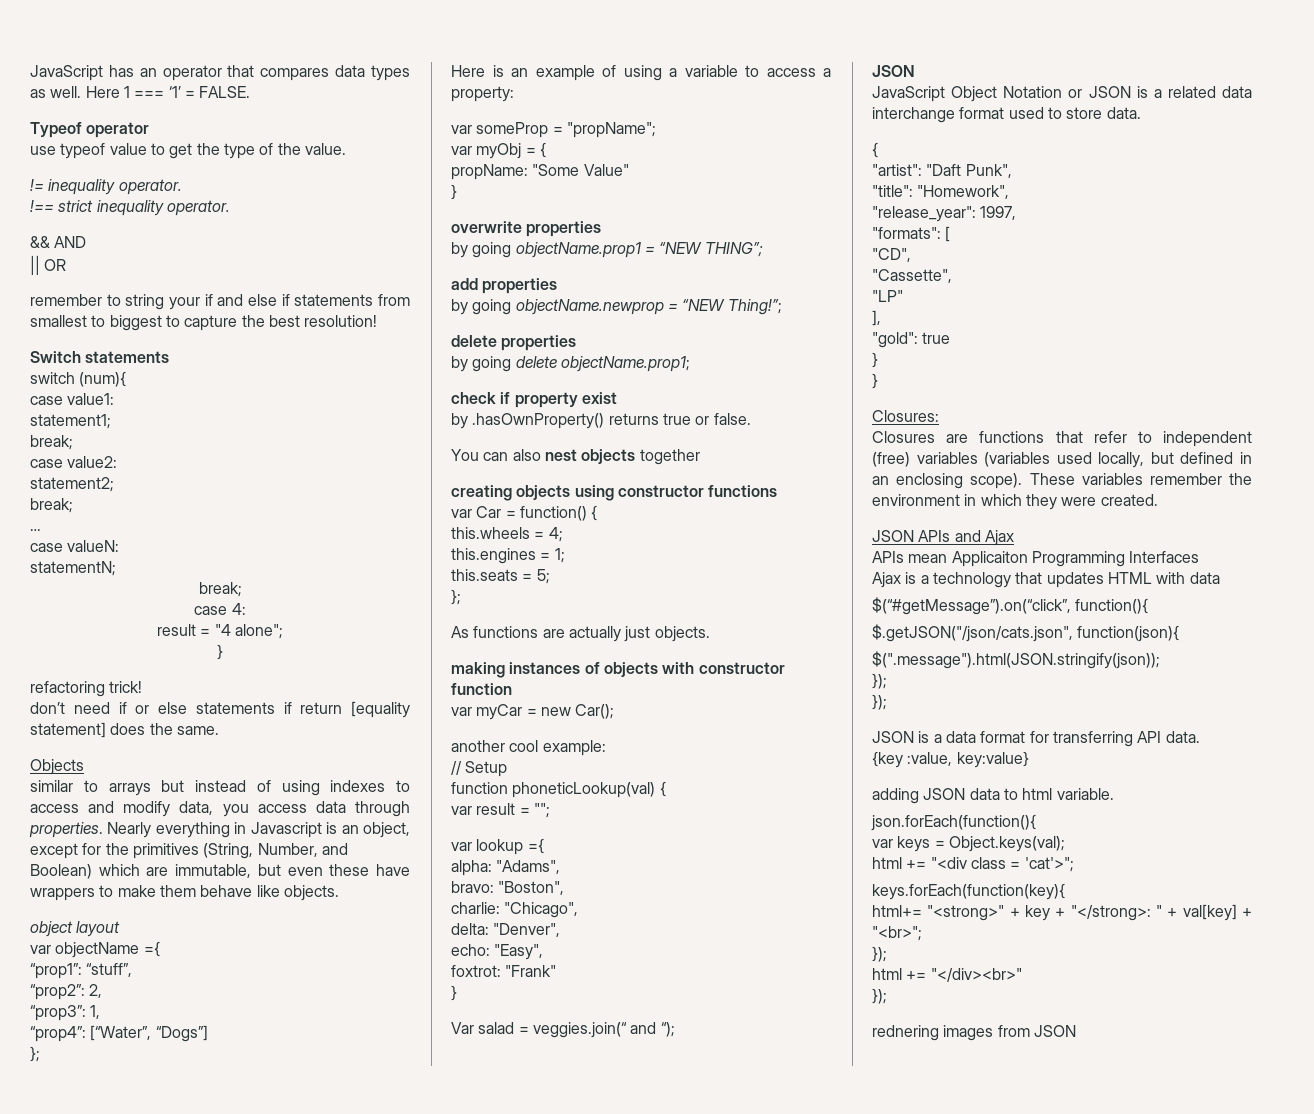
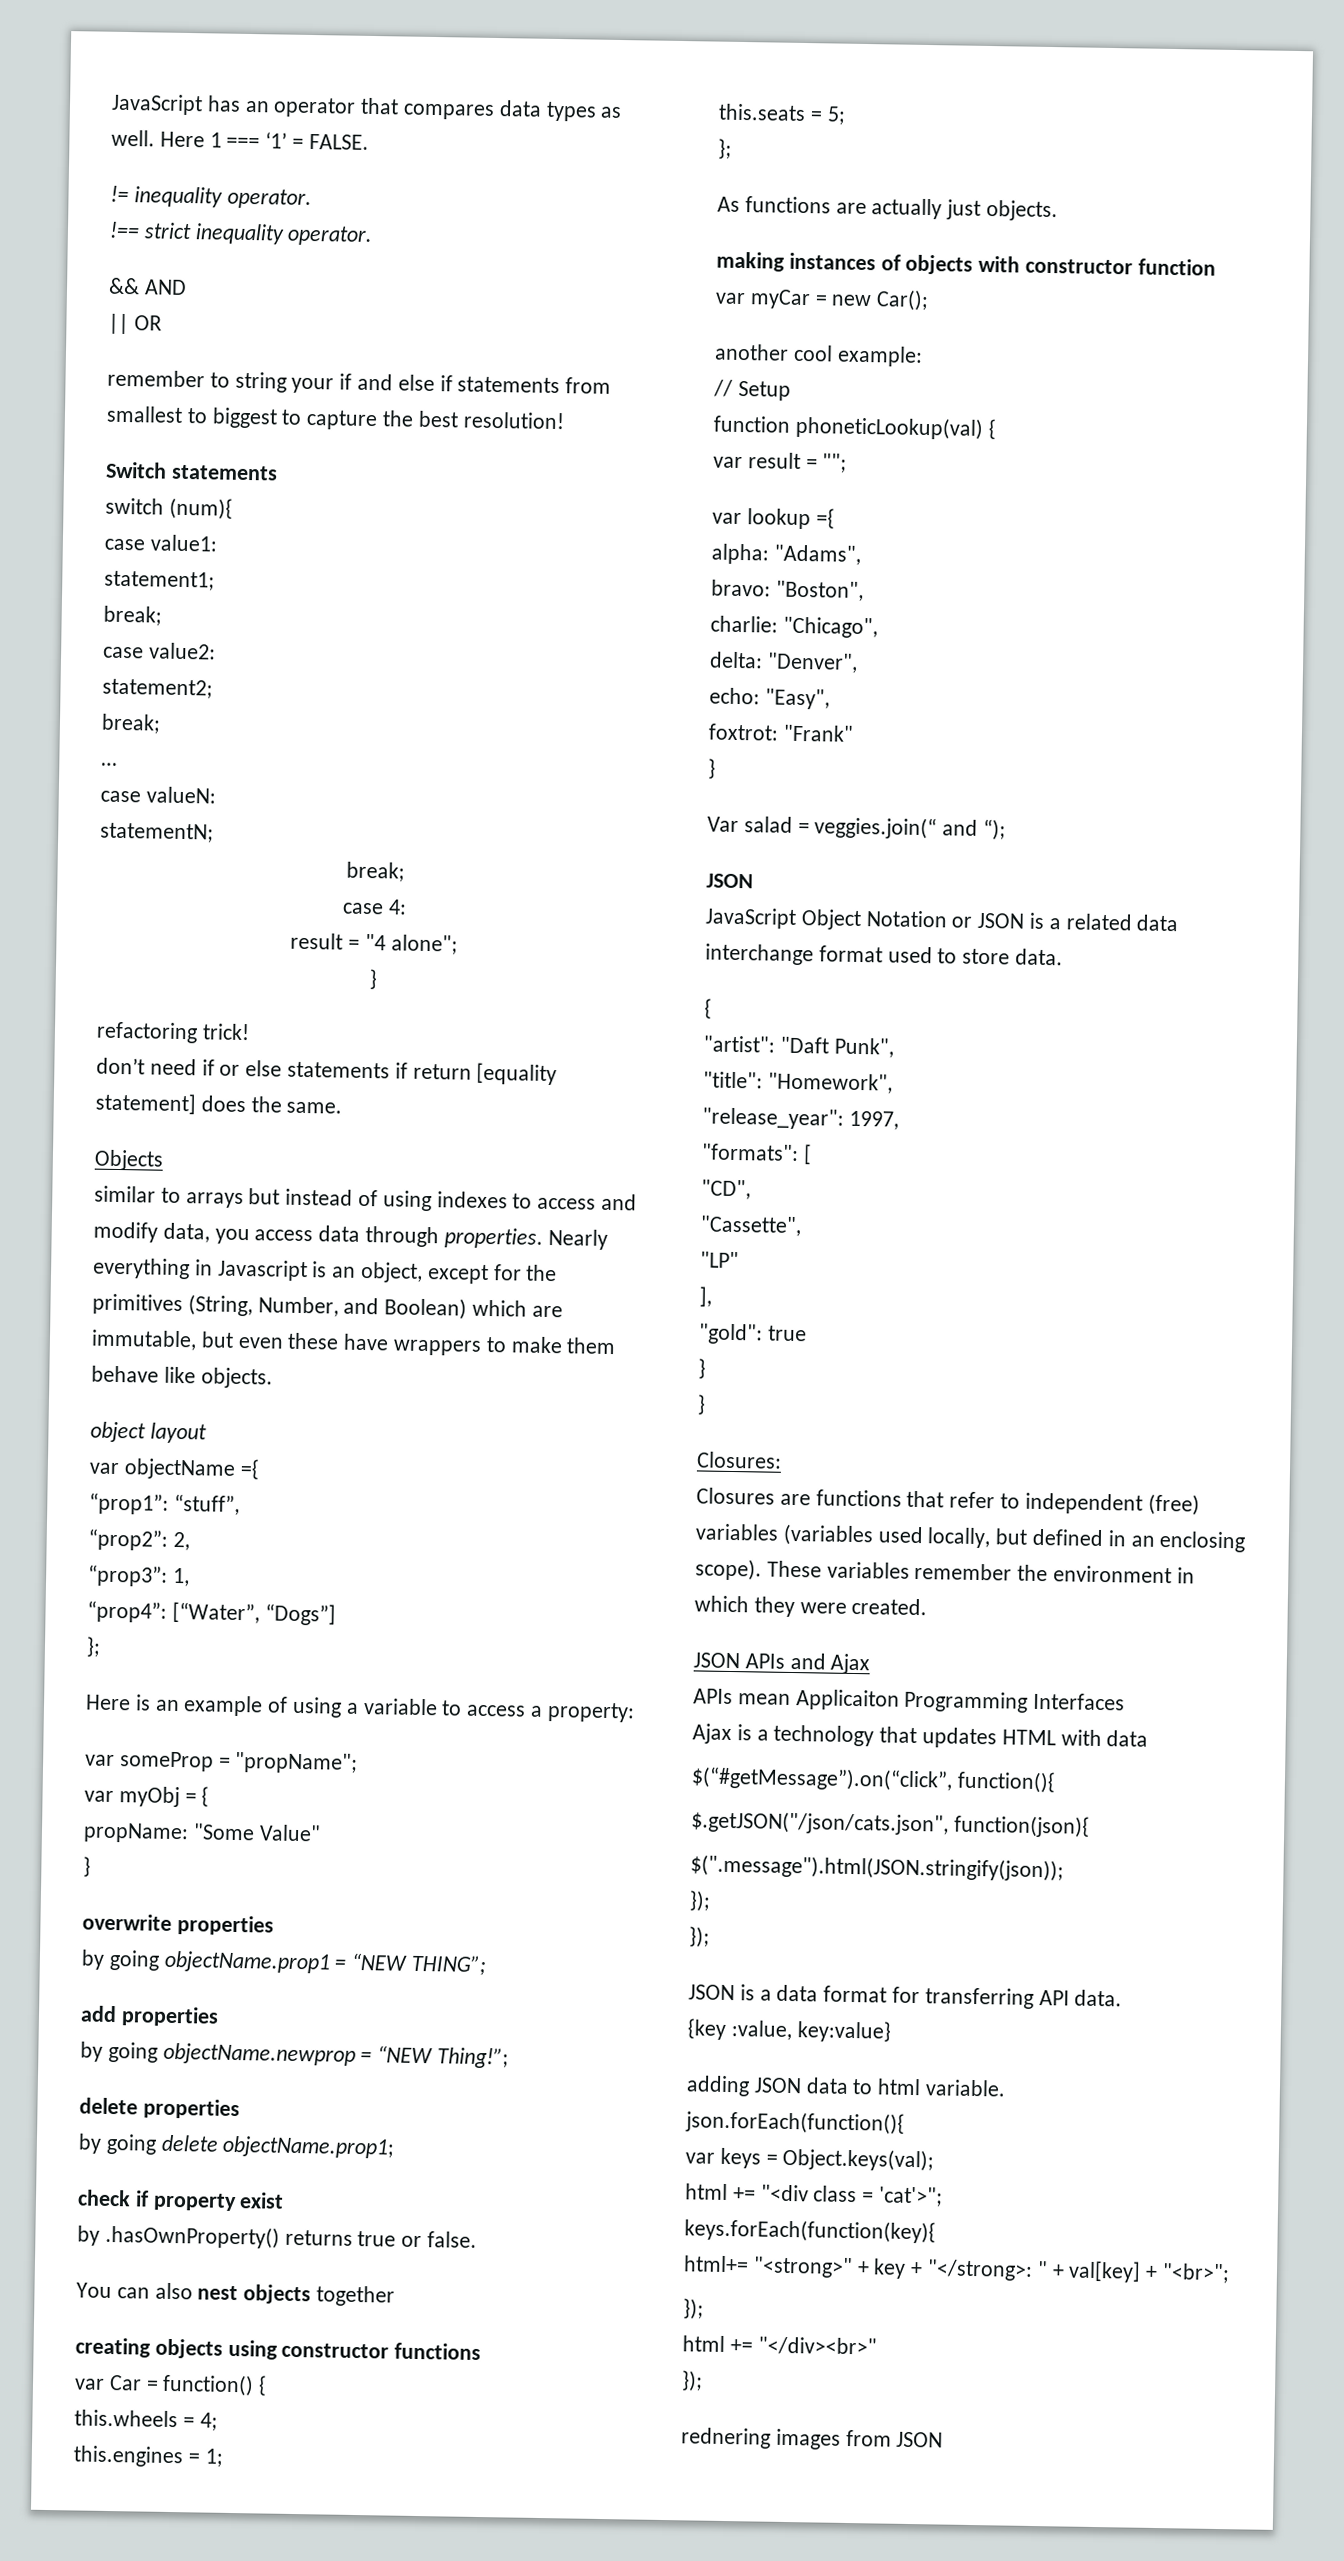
- Typeof operator
- use typeof value to get the type of the value.

